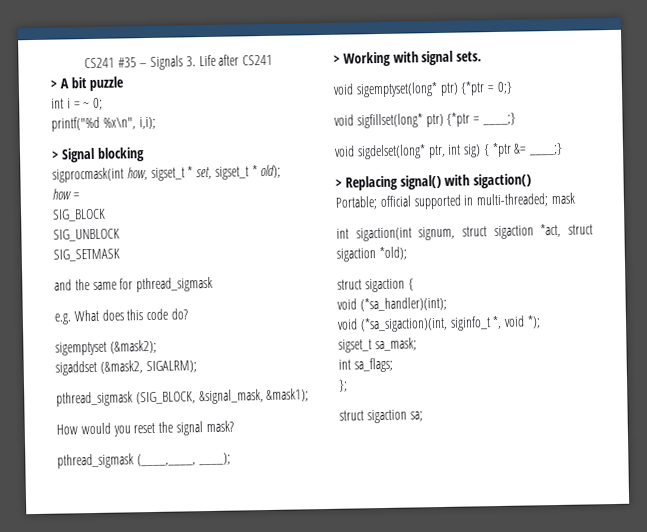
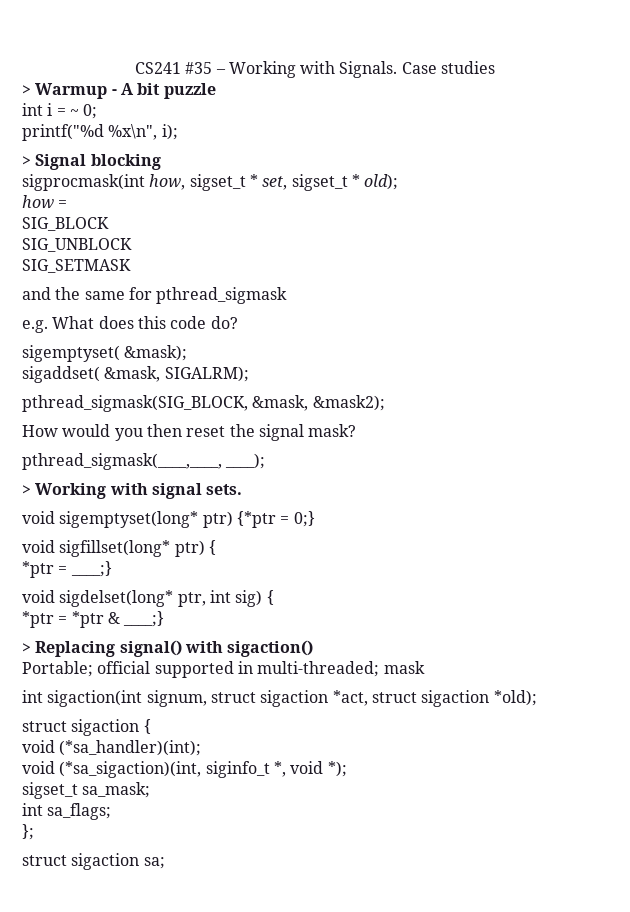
- CS241 #35 – Signals 3. Life after CS241
- > A bit puzzle
+ CS241 #35 – Working with Signals. Case studies
+ > Warmup - A bit puzzle
- printf("%d %x\n", i,i);
+ printf("%d %x\n", i);
- sigemptyset (&mask2);
- sigaddset (&mask2, SIGALRM);
- pthread_sigmask (SIG_BLOCK, &signal_mask, &mask1);
+ sigemptyset( &mask);
+ sigaddset( &mask, SIGALRM);
+ pthread_sigmask(SIG_BLOCK, &mask, &mask2);
- How would you reset the signal mask?
+ How would you then reset the signal mask?
- pthread_sigmask (____,____, ____);
+ pthread_sigmask(____,____, ____);
- void sigfillset(long* ptr) {*ptr = ____;}
+ void sigfillset(long* ptr) {
+ *ptr = ____;}
- void sigdelset(long* ptr, int sig) { *ptr &= ____;}
+ void sigdelset(long* ptr, int sig) {
+ *ptr = *ptr & ____;}

